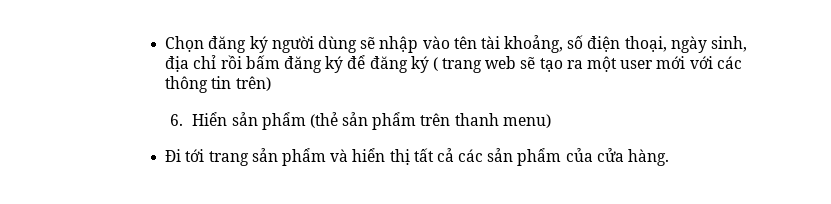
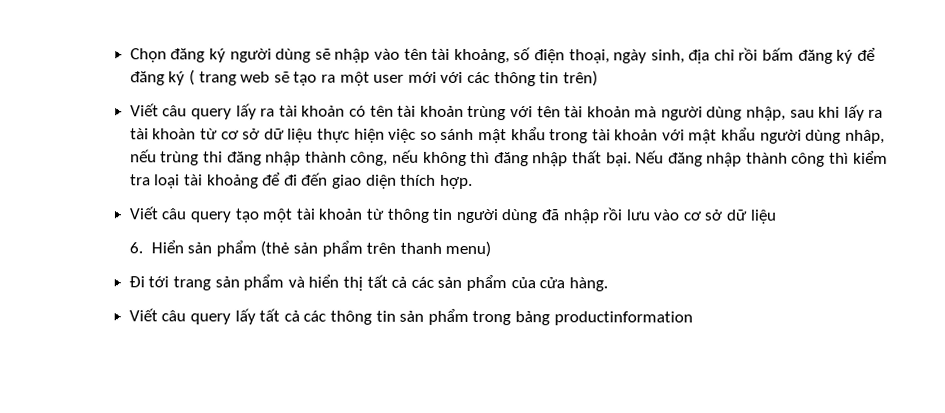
+ Viết câu query lấy ra tài khoản có tên tài khoản trùng với tên tài khoản mà người dùng nhập, sau khi lấy ra tài khoàn từ cơ sở dữ liệu thực hiện việc so sánh mật khẩu trong tài khoản với mật khẩu người dùng nhâp, nếu trùng thi đăng nhập thành công, nếu không thì đăng nhập thất bại. Nếu đăng nhập thành công thì kiểm tra loại tài khoảng để đi đến giao diện thích hợp.
+ Viết câu query tạo một tài khoản từ thông tin người dùng đã nhập rồi lưu vào cơ sở dữ liệu
+ Viết câu query lấy tất cả các thông tin sản phẩm trong bảng productinformation

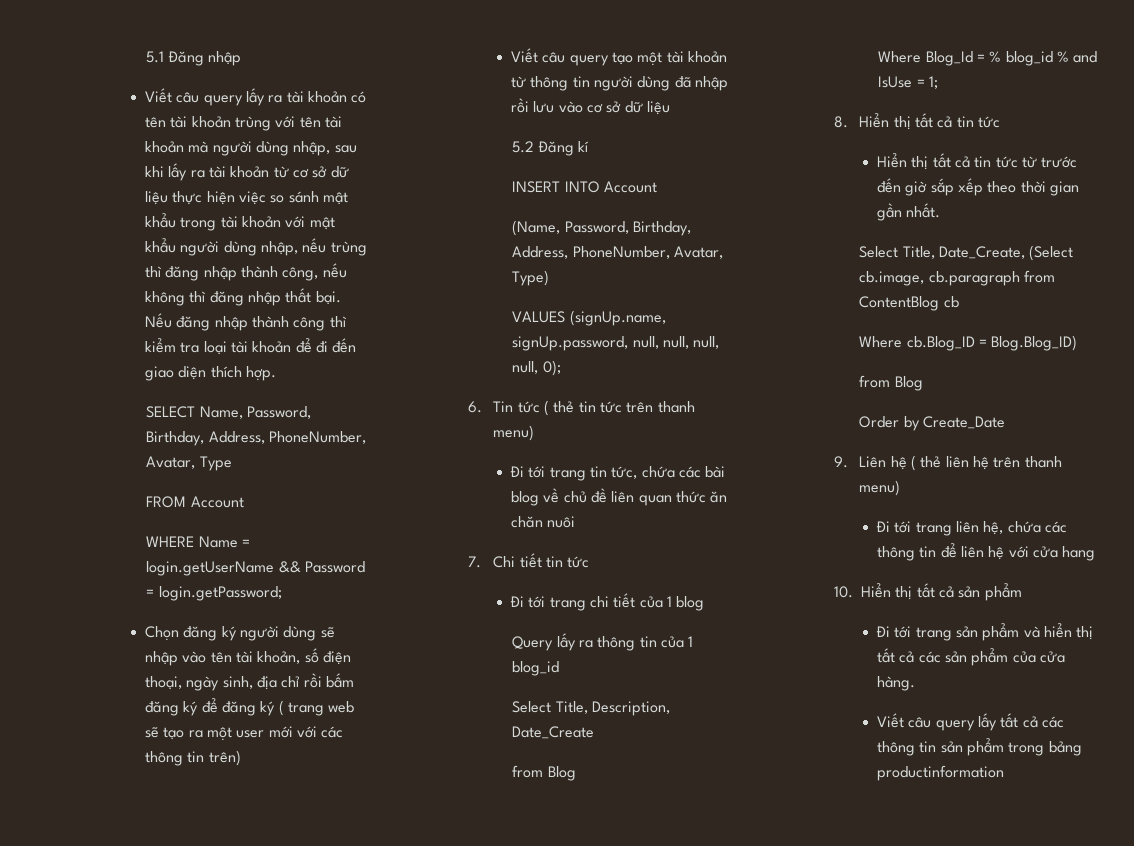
+ 5.1 Đăng nhập
+ Viết câu query lấy ra tài khoản có tên tài khoản trùng với tên tài khoản mà người dùng nhập, sau khi lấy ra tài khoản từ cơ sở dữ liệu thực hiện việc so sánh mật khẩu trong tài khoản với mật khẩu người dùng nhập, nếu trùng thì đăng nhập thành công, nếu không thì đăng nhập thất bại. Nếu đăng nhập thành công thì kiểm tra loại tài khoản để đi đến giao diện thích hợp.
+ SELECT Name, Password, Birthday, Address, PhoneNumber, Avatar, Type
+ FROM Account
+ WHERE Name = login.getUserName && Password = login.getPassword;
- Chọn đăng ký người dùng sẽ nhập vào tên tài khoảng, số điện thoại, ngày sinh, địa chỉ rồi bấm đăng ký để đăng ký ( trang web sẽ tạo ra một user mới với các thông tin trên)
+ Chọn đăng ký người dùng sẽ nhập vào tên tài khoản, số điện thoại, ngày sinh, địa chỉ rồi bấm đăng ký để đăng ký ( trang web sẽ tạo ra một user mới với các thông tin trên)
- Viết câu query lấy ra tài khoản có tên tài khoản trùng với tên tài khoản mà người dùng nhập, sau khi lấy ra tài khoàn từ cơ sở dữ liệu thực hiện việc so sánh mật khẩu trong tài khoản với mật khẩu người dùng nhâp, nếu trùng thi đăng nhập thành công, nếu không thì đăng nhập thất bại. Nếu đăng nhập thành công thì kiểm tra loại tài khoảng để đi đến giao diện thích hợp.
- 6. Hiển sản phẩm (thẻ sản phẩm trên thanh menu)
+ 5.2 Đăng kí
+ INSERT INTO Account
+ (Name, Password, Birthday, Address, PhoneNumber, Avatar, Type)
+ VALUES (signUp.name, signUp.password, null, null, null, null, 0);
+ 6. Tin tức ( thẻ tin tức trên thanh menu)
+ Đi tới trang tin tức, chứa các bài blog về chủ đề liên quan thức ăn chăn nuôi
+ 7. Chi tiết tin tức
+ Đi tới trang chi tiết của 1 blog
+ Query lấy ra thông tin của 1 blog_id
+ Select Title, Description, Date_Create
+ from Blog
+ Where Blog_Id = % blog_id % and IsUse = 1;
+ 8. Hiển thị tất cả tin tức
+ Hiển thị tất cả tin tức từ trước đến giờ sắp xếp theo thời gian gần nhất.
+ Select Title, Date_Create, (Select cb.image, cb.paragraph from ContentBlog cb
+ Where cb.Blog_ID = Blog.Blog_ID)
+ from Blog
+ Order by Create_Date
+ 9. Liên hệ ( thẻ liên hệ trên thanh menu)
+ Đi tới trang liên hệ, chứa các thông tin để liên hệ với cửa hang
+ 10. Hiển thị tất cả sản phẩm

